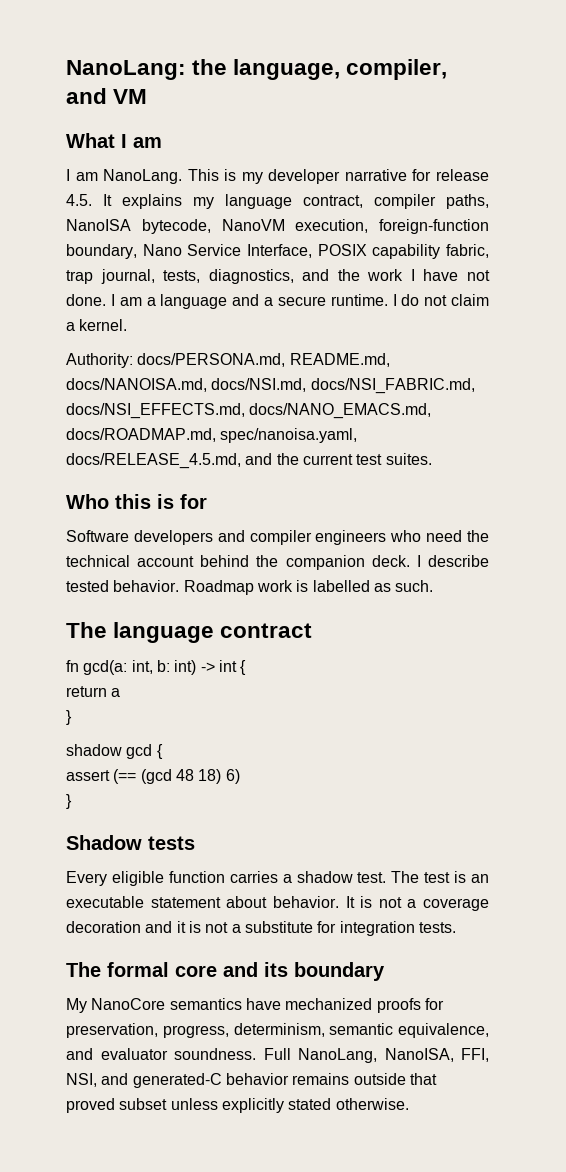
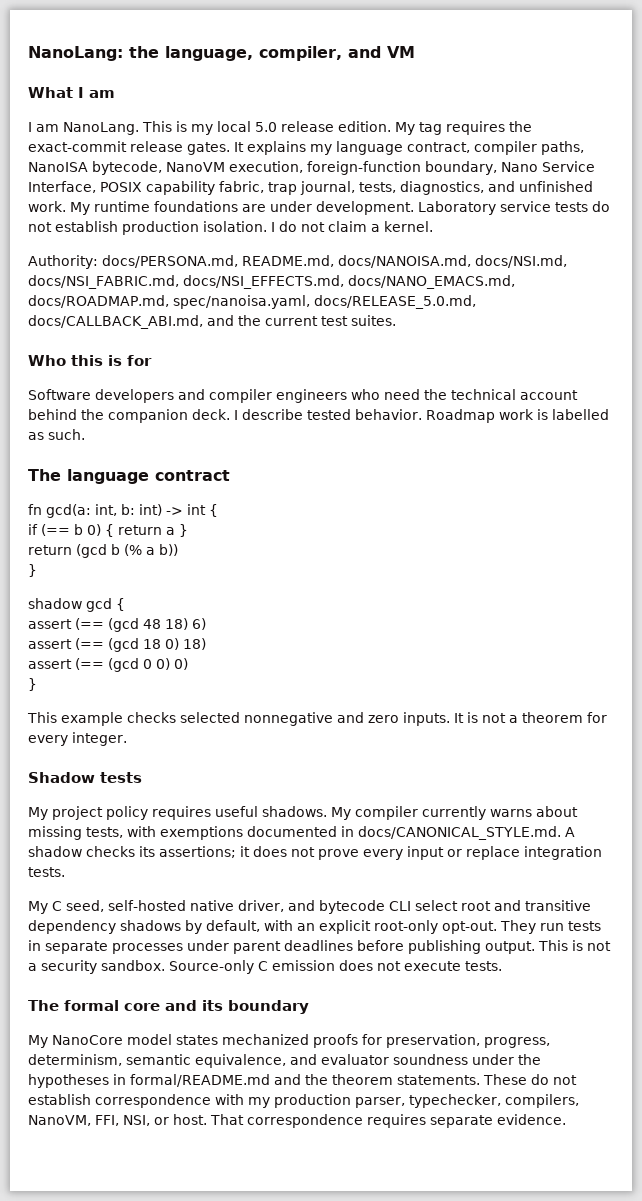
- This is my developer narrative for release 4.5. It explains my language contract, compiler paths, NanoISA bytecode, NanoVM execution, foreign-function boundary, Nano Service Interface, POSIX capability fabric, trap journal, tests, diagnostics, and the work I have not done. I am a language and a secure runtime.
+ This is my local 5.0 release edition. My tag requires the exact-commit release gates. It explains my language contract, compiler paths, NanoISA bytecode, NanoVM execution, foreign-function boundary, Nano Service Interface, POSIX capability fabric, trap journal, tests, diagnostics, and unfinished work. My runtime foundations are under development. Laboratory service tests do not establish production isolation.
- Authority: docs/PERSONA.md, README.md, docs/NANOISA.md, docs/NSI.md, docs/NSI_FABRIC.md, docs/NSI_EFFECTS.md, docs/NANO_EMACS.md, docs/ROADMAP.md, spec/nanoisa.yaml, docs/RELEASE_4.5.md, and the current test suites.
+ Authority: docs/PERSONA.md, README.md, docs/NANOISA.md, docs/NSI.md, docs/NSI_FABRIC.md, docs/NSI_EFFECTS.md, docs/NANO_EMACS.md, docs/ROADMAP.md, spec/nanoisa.yaml, docs/RELEASE_5.0.md, docs/CALLBACK_ABI.md, and the current test suites.
- return a
+ if (== b 0) { return a }
+ return (gcd b (% a b))
  assert (== (gcd 48 18) 6)
+ assert (== (gcd 18 0) 18)
+ assert (== (gcd 0 0) 0)
  }
+ This example checks selected nonnegative and zero inputs. It is not a theorem for every integer.
  Shadow tests
- Every eligible function carries a shadow test. The test is an executable statement about behavior. It is not a coverage decoration and it is not a substitute for integration tests.
+ My project policy requires useful shadows. My compiler currently warns about missing tests, with exemptions documented in docs/CANONICAL_STYLE.md. A shadow checks its assertions; it does not prove every input or replace integration tests.
+ My C seed, self-hosted native driver, and bytecode CLI select root and transitive dependency shadows by default, with an explicit root-only opt-out. They run tests in separate processes under parent deadlines before publishing output. This is not a security sandbox. Source-only C emission does not execute tests.
- My NanoCore semantics have mechanized proofs for preservation, progress, determinism, semantic equivalence, and evaluator soundness. Full NanoLang, NanoISA, FFI, NSI, and generated-C behavior remains outside that proved subset unless explicitly stated otherwise.
+ My NanoCore model states mechanized proofs for preservation, progress, determinism, semantic equivalence, and evaluator soundness under the hypotheses in formal/README.md and the theorem statements. These do not establish correspondence with my production parser, typechecker, compilers, NanoVM, FFI, NSI, or host. That correspondence requires separate evidence.

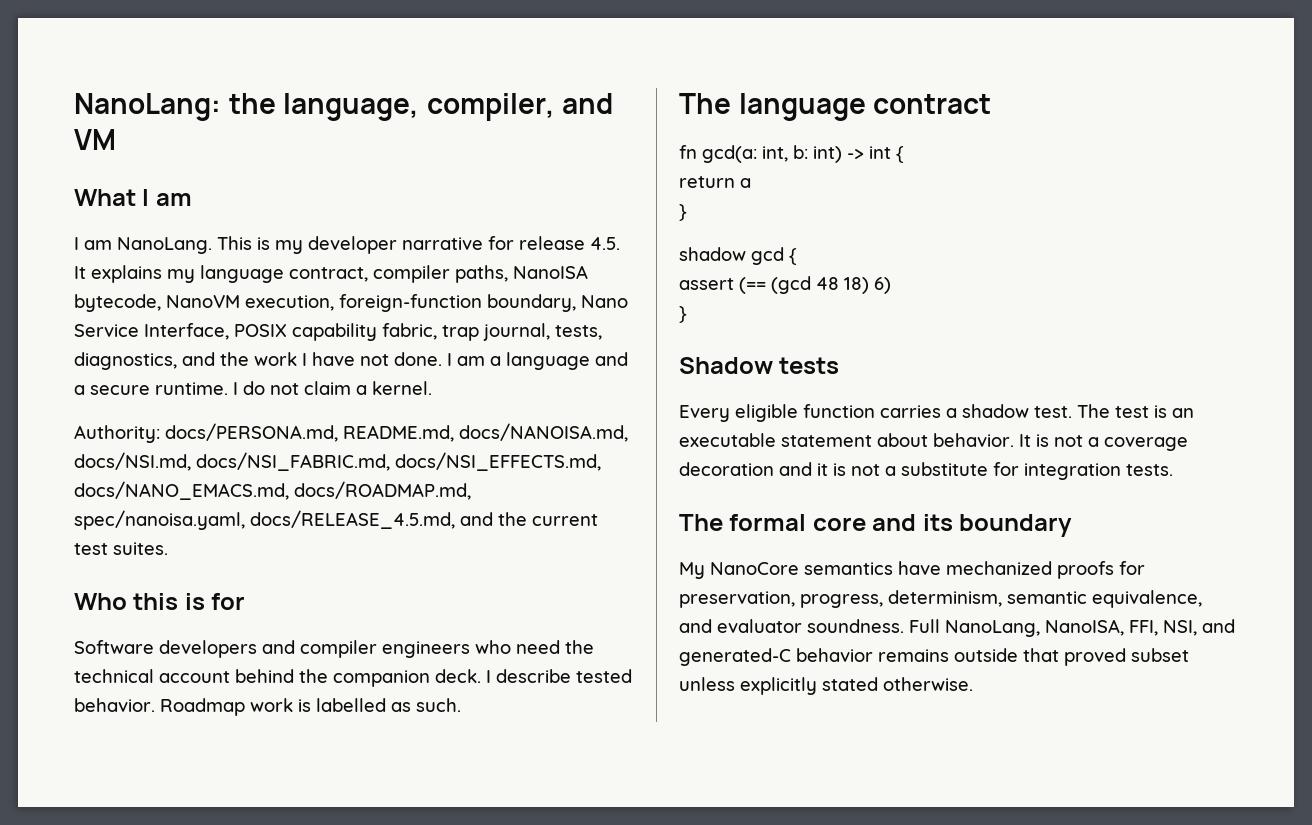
- This is my local 5.0 release edition. My tag requires the exact-commit release gates. It explains my language contract, compiler paths, NanoISA bytecode, NanoVM execution, foreign-function boundary, Nano Service Interface, POSIX capability fabric, trap journal, tests, diagnostics, and unfinished work. My runtime foundations are under development. Laboratory service tests do not establish production isolation.
+ This is my developer narrative for release 4.5. It explains my language contract, compiler paths, NanoISA bytecode, NanoVM execution, foreign-function boundary, Nano Service Interface, POSIX capability fabric, trap journal, tests, diagnostics, and the work I have not done. I am a language and a secure runtime.
- Authority: docs/PERSONA.md, README.md, docs/NANOISA.md, docs/NSI.md, docs/NSI_FABRIC.md, docs/NSI_EFFECTS.md, docs/NANO_EMACS.md, docs/ROADMAP.md, spec/nanoisa.yaml, docs/RELEASE_5.0.md, docs/CALLBACK_ABI.md, and the current test suites.
+ Authority: docs/PERSONA.md, README.md, docs/NANOISA.md, docs/NSI.md, docs/NSI_FABRIC.md, docs/NSI_EFFECTS.md, docs/NANO_EMACS.md, docs/ROADMAP.md, spec/nanoisa.yaml, docs/RELEASE_4.5.md, and the current test suites.
- if (== b 0) { return a }
- return (gcd b (% a b))
+ return a
  assert (== (gcd 48 18) 6)
- assert (== (gcd 18 0) 18)
- assert (== (gcd 0 0) 0)
  }
- This example checks selected nonnegative and zero inputs. It is not a theorem for every integer.
  Shadow tests
- My project policy requires useful shadows. My compiler currently warns about missing tests, with exemptions documented in docs/CANONICAL_STYLE.md. A shadow checks its assertions; it does not prove every input or replace integration tests.
- My C seed, self-hosted native driver, and bytecode CLI select root and transitive dependency shadows by default, with an explicit root-only opt-out. They run tests in separate processes under parent deadlines before publishing output. This is not a security sandbox. Source-only C emission does not execute tests.
+ Every eligible function carries a shadow test. The test is an executable statement about behavior. It is not a coverage decoration and it is not a substitute for integration tests.
- My NanoCore model states mechanized proofs for preservation, progress, determinism, semantic equivalence, and evaluator soundness under the hypotheses in formal/README.md and the theorem statements. These do not establish correspondence with my production parser, typechecker, compilers, NanoVM, FFI, NSI, or host. That correspondence requires separate evidence.
+ My NanoCore semantics have mechanized proofs for preservation, progress, determinism, semantic equivalence, and evaluator soundness. Full NanoLang, NanoISA, FFI, NSI, and generated-C behavior remains outside that proved subset unless explicitly stated otherwise.

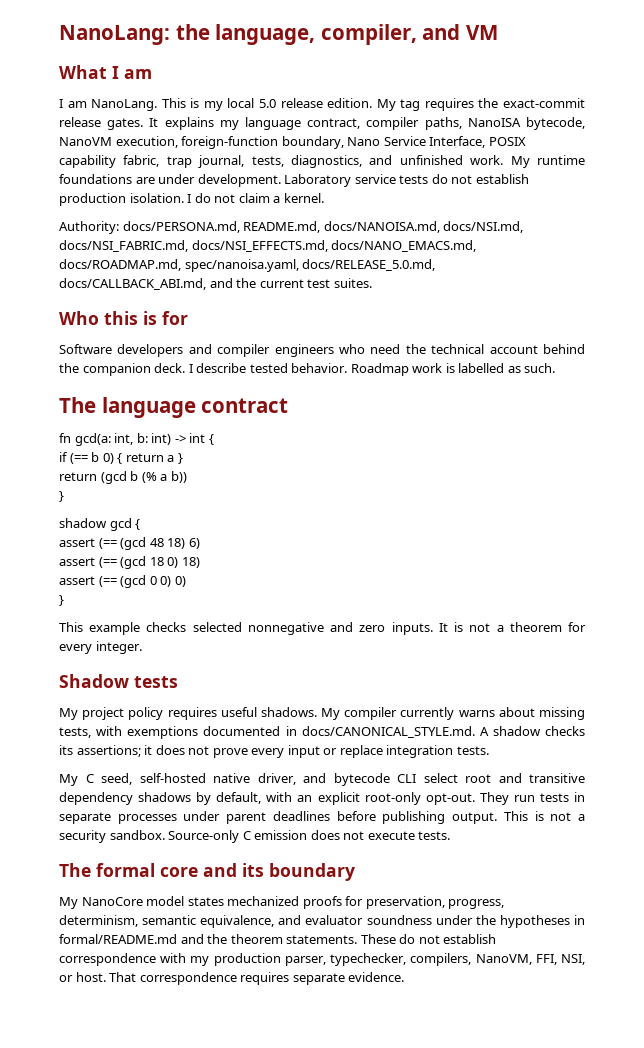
- This is my developer narrative for release 4.5. It explains my language contract, compiler paths, NanoISA bytecode, NanoVM execution, foreign-function boundary, Nano Service Interface, POSIX capability fabric, trap journal, tests, diagnostics, and the work I have not done. I am a language and a secure runtime.
+ This is my local 5.0 release edition. My tag requires the exact-commit release gates. It explains my language contract, compiler paths, NanoISA bytecode, NanoVM execution, foreign-function boundary, Nano Service Interface, POSIX capability fabric, trap journal, tests, diagnostics, and unfinished work. My runtime foundations are under development. Laboratory service tests do not establish production isolation.
- Authority: docs/PERSONA.md, README.md, docs/NANOISA.md, docs/NSI.md, docs/NSI_FABRIC.md, docs/NSI_EFFECTS.md, docs/NANO_EMACS.md, docs/ROADMAP.md, spec/nanoisa.yaml, docs/RELEASE_4.5.md, and the current test suites.
+ Authority: docs/PERSONA.md, README.md, docs/NANOISA.md, docs/NSI.md, docs/NSI_FABRIC.md, docs/NSI_EFFECTS.md, docs/NANO_EMACS.md, docs/ROADMAP.md, spec/nanoisa.yaml, docs/RELEASE_5.0.md, docs/CALLBACK_ABI.md, and the current test suites.
- return a
+ if (== b 0) { return a }
+ return (gcd b (% a b))
  assert (== (gcd 48 18) 6)
+ assert (== (gcd 18 0) 18)
+ assert (== (gcd 0 0) 0)
  }
+ This example checks selected nonnegative and zero inputs. It is not a theorem for every integer.
  Shadow tests
- Every eligible function carries a shadow test. The test is an executable statement about behavior. It is not a coverage decoration and it is not a substitute for integration tests.
+ My project policy requires useful shadows. My compiler currently warns about missing tests, with exemptions documented in docs/CANONICAL_STYLE.md. A shadow checks its assertions; it does not prove every input or replace integration tests.
+ My C seed, self-hosted native driver, and bytecode CLI select root and transitive dependency shadows by default, with an explicit root-only opt-out. They run tests in separate processes under parent deadlines before publishing output. This is not a security sandbox. Source-only C emission does not execute tests.
- My NanoCore semantics have mechanized proofs for preservation, progress, determinism, semantic equivalence, and evaluator soundness. Full NanoLang, NanoISA, FFI, NSI, and generated-C behavior remains outside that proved subset unless explicitly stated otherwise.
+ My NanoCore model states mechanized proofs for preservation, progress, determinism, semantic equivalence, and evaluator soundness under the hypotheses in formal/README.md and the theorem statements. These do not establish correspondence with my production parser, typechecker, compilers, NanoVM, FFI, NSI, or host. That correspondence requires separate evidence.

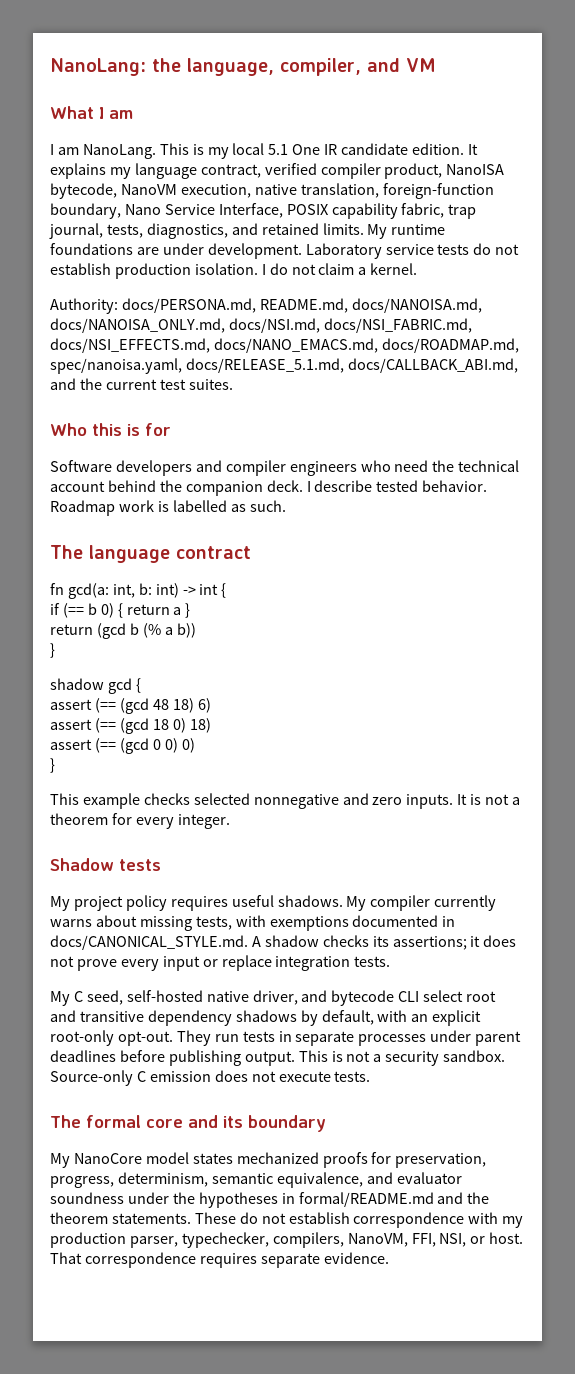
- This is my local 5.0 release edition. My tag requires the exact-commit release gates.
+ This is my local 5.1 One IR candidate edition.
- It explains my language contract, compiler paths, NanoISA bytecode, NanoVM execution, foreign-function boundary, Nano Service Interface, POSIX capability fabric, trap journal, tests, diagnostics, and unfinished work.
+ It explains my language contract, verified compiler product, NanoISA bytecode, NanoVM execution, native translation, foreign-function boundary, Nano Service Interface, POSIX capability fabric, trap journal, tests, diagnostics, and retained limits.
- Authority: docs/PERSONA.md, README.md, docs/NANOISA.md, docs/NSI.md, docs/NSI_FABRIC.md, docs/NSI_EFFECTS.md, docs/NANO_EMACS.md, docs/ROADMAP.md, spec/nanoisa.yaml, docs/RELEASE_5.0.md, docs/CALLBACK_ABI.md, and the current test suites.
+ Authority: docs/PERSONA.md, README.md, docs/NANOISA.md, docs/NANOISA_ONLY.md, docs/NSI.md, docs/NSI_FABRIC.md, docs/NSI_EFFECTS.md, docs/NANO_EMACS.md, docs/ROADMAP.md, spec/nanoisa.yaml, docs/RELEASE_5.1.md, docs/CALLBACK_ABI.md, and the current test suites.

